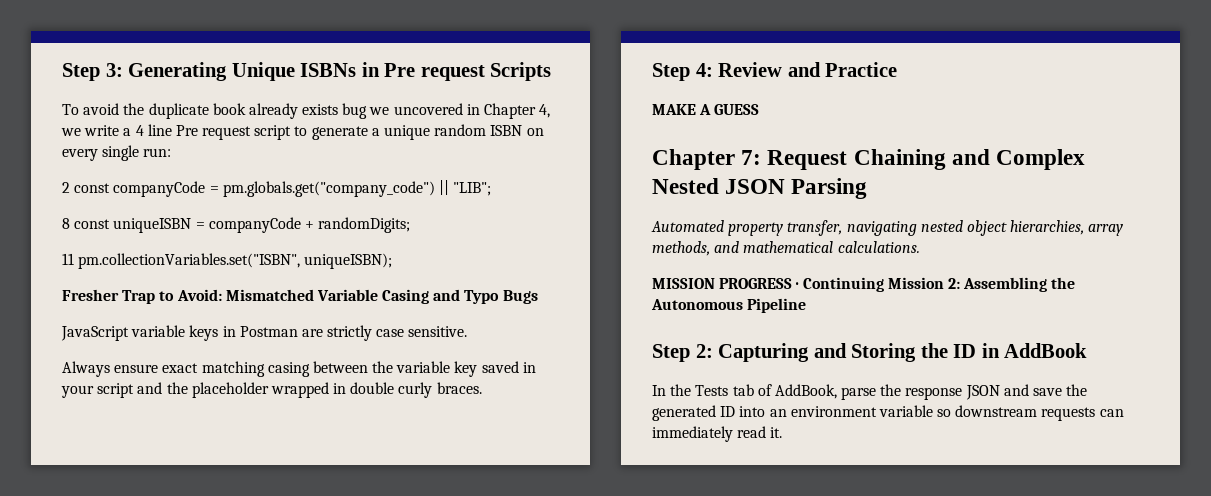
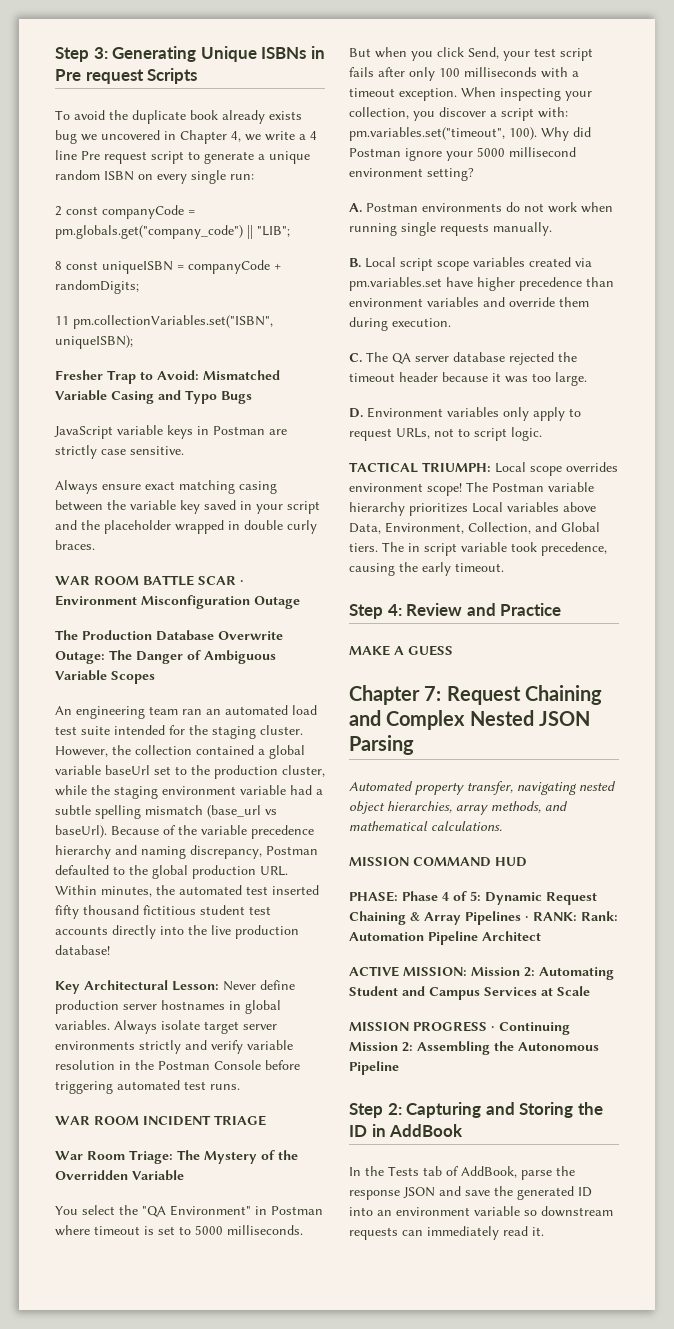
+ WAR ROOM BATTLE SCAR · Environment Misconfiguration Outage
+ The Production Database Overwrite Outage: The Danger of Ambiguous Variable Scopes
+ An engineering team ran an automated load test suite intended for the staging cluster. However, the collection contained a global variable baseUrl set to the production cluster, while the staging environment variable had a subtle spelling mismatch (base_url vs baseUrl). Because of the variable precedence hierarchy and naming discrepancy, Postman defaulted to the global production URL. Within minutes, the automated test inserted fifty thousand fictitious student test accounts directly into the live production database!
+ Key Architectural Lesson: Never define production server hostnames in global variables. Always isolate target server environments strictly and verify variable resolution in the Postman Console before triggering automated test runs.
+ WAR ROOM INCIDENT TRIAGE
+ War Room Triage: The Mystery of the Overridden Variable
+ You select the "QA Environment" in Postman where timeout is set to 5000 milliseconds. But when you click Send, your test script fails after only 100 milliseconds with a timeout exception. When inspecting your collection, you discover a script with: pm.variables.set("timeout", 100). Why did Postman ignore your 5000 millisecond environment setting?
+ A. Postman environments do not work when running single requests manually.
+ B. Local script scope variables created via pm.variables.set have higher precedence than environment variables and override them during execution.
+ C. The QA server database rejected the timeout header because it was too large.
+ D. Environment variables only apply to request URLs, not to script logic.
+ TACTICAL TRIUMPH: Local scope overrides environment scope! The Postman variable hierarchy prioritizes Local variables above Data, Environment, Collection, and Global tiers. The in script variable took precedence, causing the early timeout.
+ MISSION COMMAND HUD
+ PHASE: Phase 4 of 5: Dynamic Request Chaining & Array Pipelines · RANK: Rank: Automation Pipeline Architect
+ ACTIVE MISSION: Mission 2: Automating Student and Campus Services at Scale

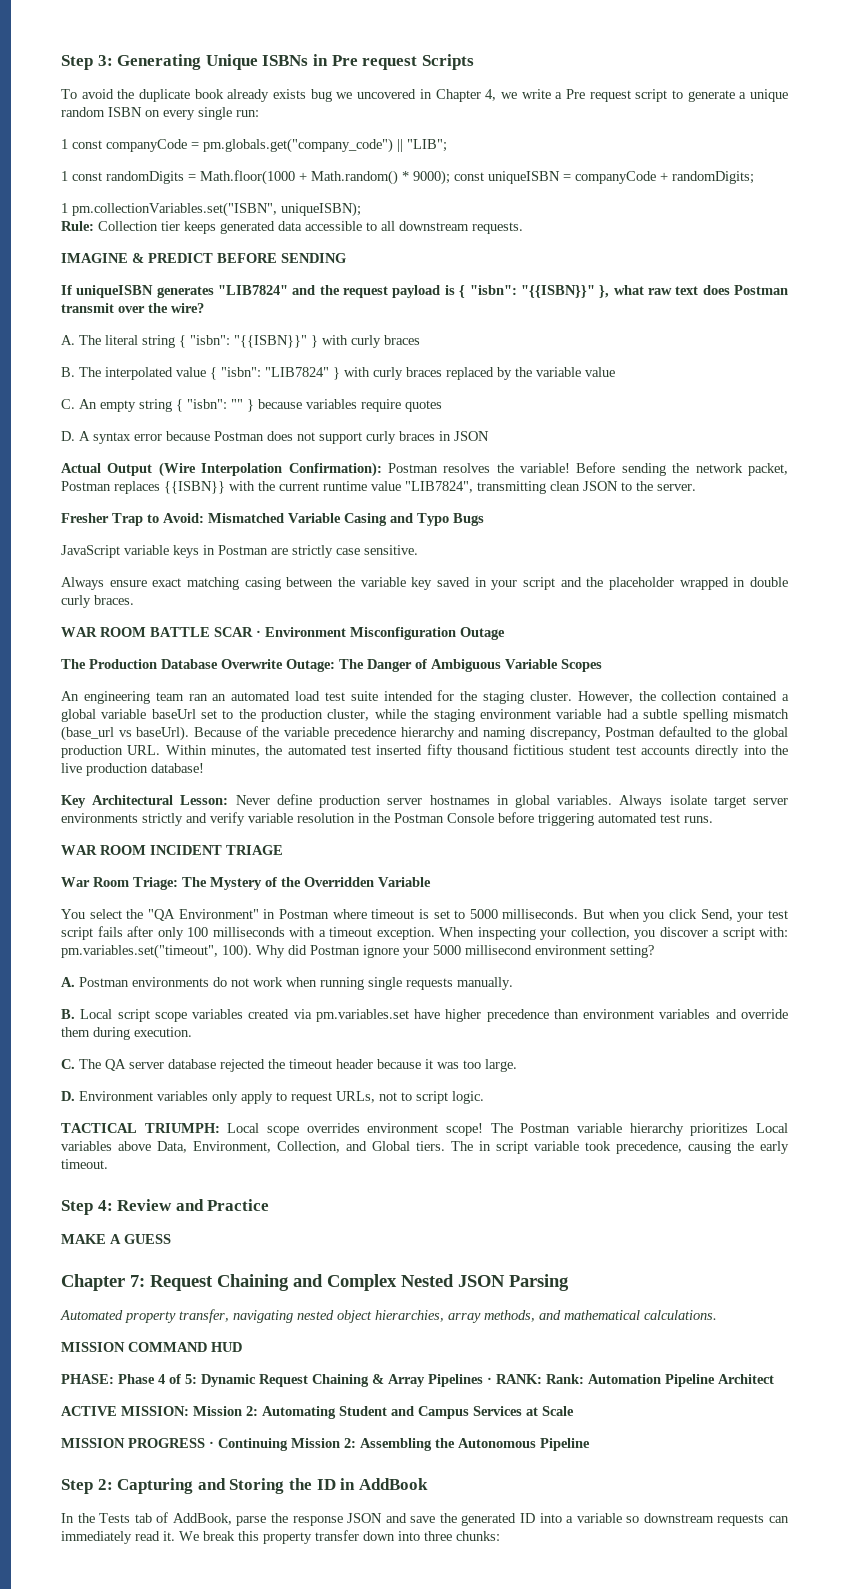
- To avoid the duplicate book already exists bug we uncovered in Chapter 4, we write a 4 line Pre request script to generate a unique random ISBN on every single run:
+ To avoid the duplicate book already exists bug we uncovered in Chapter 4, we write a Pre request script to generate a unique random ISBN on every single run:
- 2 const companyCode = pm.globals.get("company_code") || "LIB";
+ 1 const companyCode = pm.globals.get("company_code") || "LIB";
- 8 const uniqueISBN = companyCode + randomDigits;
+ 1 const randomDigits = Math.floor(1000 + Math.random() * 9000); const uniqueISBN = companyCode + randomDigits;
- 11 pm.collectionVariables.set("ISBN", uniqueISBN);
+ 1 pm.collectionVariables.set("ISBN", uniqueISBN);
+ Rule: Collection tier keeps generated data accessible to all downstream requests.
+ IMAGINE & PREDICT BEFORE SENDING
+ If uniqueISBN generates "LIB7824" and the request payload is { "isbn": "{{ISBN}}" }, what raw text does Postman transmit over the wire?
+ A. The literal string { "isbn": "{{ISBN}}" } with curly braces
+ B. The interpolated value { "isbn": "LIB7824" } with curly braces replaced by the variable value
+ C. An empty string { "isbn": "" } because variables require quotes
+ D. A syntax error because Postman does not support curly braces in JSON
+ Actual Output (Wire Interpolation Confirmation): Postman resolves the variable! Before sending the network packet, Postman replaces {{ISBN}} with the current runtime value "LIB7824", transmitting clean JSON to the server.
- In the Tests tab of AddBook, parse the response JSON and save the generated ID into an environment variable so downstream requests can immediately read it.
+ In the Tests tab of AddBook, parse the response JSON and save the generated ID into a variable so downstream requests can immediately read it.
+ We break this property transfer down into three chunks:

